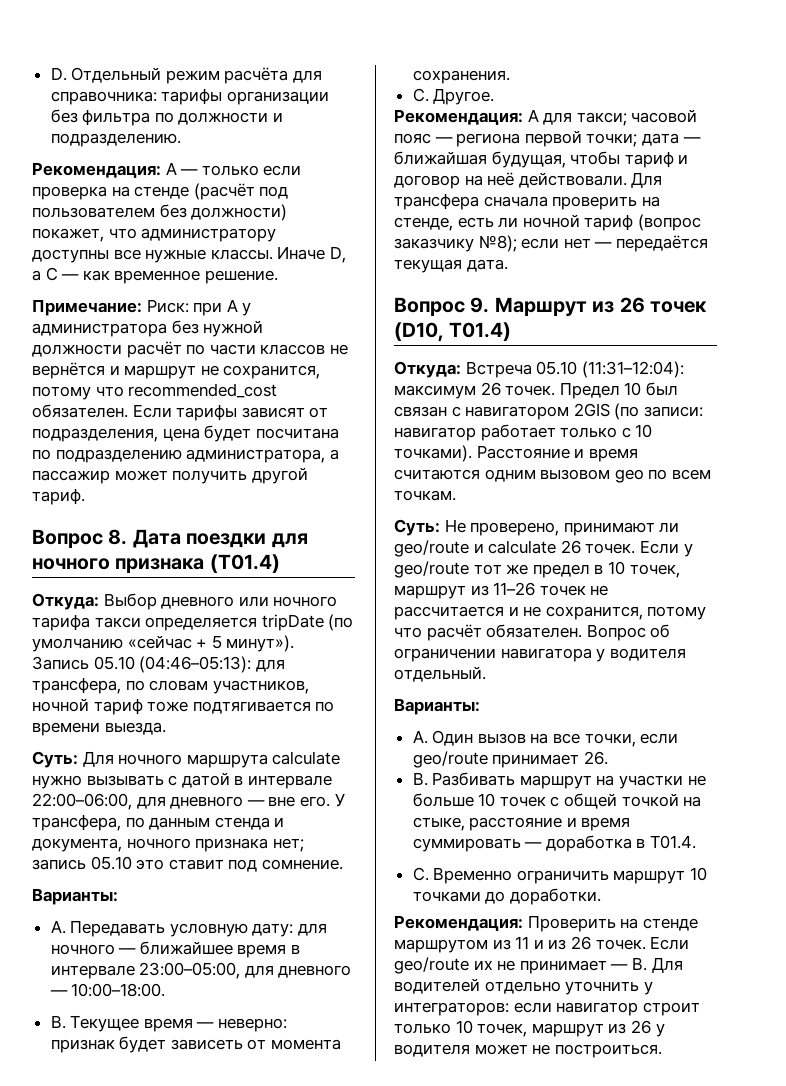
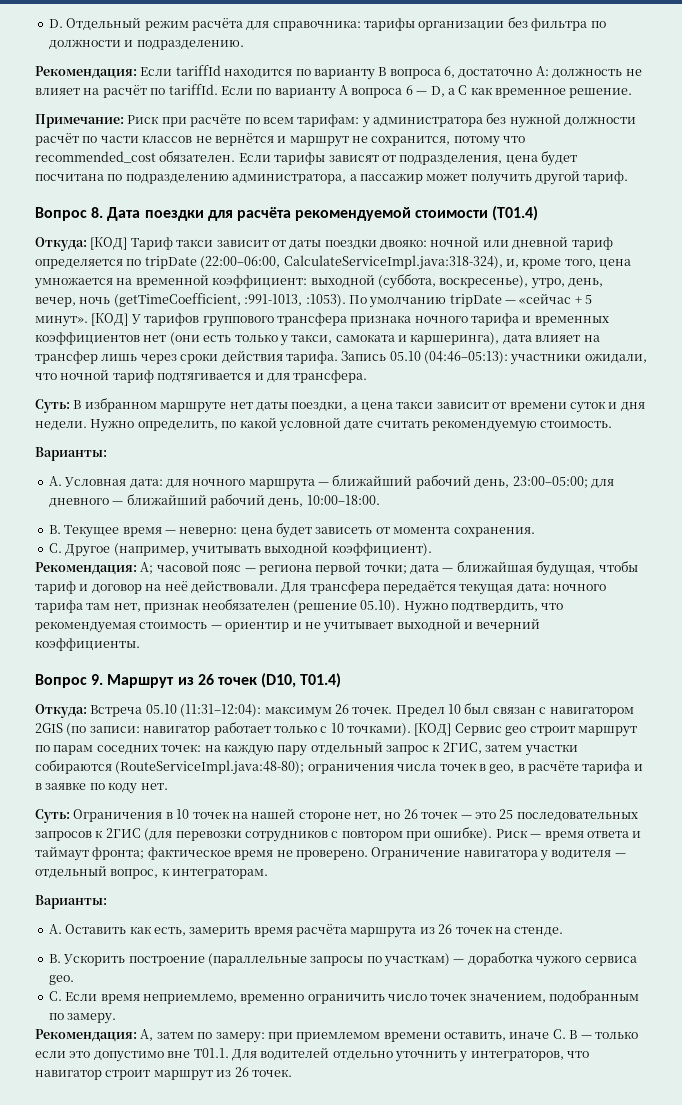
- Рекомендация: A — только если проверка на стенде (расчёт под пользователем без должности) покажет, что администратору доступны все нужные классы. Иначе D, а C — как временное решение.
+ Рекомендация: Если tariffId находится по варианту B вопроса 6, достаточно A: должность не влияет на расчёт по tariffId. Если по варианту A вопроса 6 — D, а C как временное решение.
- Примечание: Риск: при A у администратора без нужной должности расчёт по части классов не вернётся и маршрут не сохранится, потому что recommended_cost обязателен.
+ Примечание: Риск при расчёте по всем тарифам: у администратора без нужной должности расчёт по части классов не вернётся и маршрут не сохранится, потому что recommended_cost обязателен.
- Вопрос 8. Дата поездки для ночного признака (T01.4)
+ Вопрос 8. Дата поездки для расчёта рекомендуемой стоимости (T01.4)
- Откуда: Выбор дневного или ночного тарифа такси определяется tripDate (по умолчанию «сейчас + 5 минут»). Запись 05.10 (04:46–05:13): для трансфера, по словам участников, ночной тариф тоже подтягивается по времени выезда.
- Суть: Для ночного маршрута calculate нужно вызывать с датой в интервале 22:00–06:00, для дневного — вне его. У трансфера, по данным стенда и документа, ночного признака нет; запись 05.10 это ставит под сомнение.
+ Откуда: [КОД] Тариф такси зависит от даты поездки двояко: ночной или дневной тариф определяется по tripDate (22:00–06:00, CalculateServiceImpl.java:318-324), и, кроме того, цена умножается на временной коэффициент: выходной (суббота, воскресенье), утро, день, вечер, ночь (getTimeCoefficient, :991-1013, :1053). По умолчанию tripDate — «сейчас + 5 минут». [КОД] У тарифов группового трансфера признака ночного тарифа и временных коэффициентов нет (они есть только у такси, самоката и каршеринга), дата влияет на трансфер лишь через сроки действия тарифа. Запись 05.10 (04:46–05:13): участники ожидали, что ночной тариф подтягивается и для трансфера.
+ Суть: В избранном маршруте нет даты поездки, а цена такси зависит от времени суток и дня недели. Нужно определить, по какой условной дате считать рекомендуемую стоимость.
  Варианты:
- A. Передавать условную дату: для ночного — ближайшее время в интервале 23:00–05:00, для дневного — 10:00–18:00.
+ A. Условная дата: для ночного маршрута — ближайший рабочий день, 23:00–05:00; для дневного — ближайший рабочий день, 10:00–18:00.
- B. Текущее время — неверно: признак будет зависеть от момента сохранения.
+ B. Текущее время — неверно: цена будет зависеть от момента сохранения.
- C. Другое.
- Рекомендация: A для такси; часовой пояс — региона первой точки; дата — ближайшая будущая, чтобы тариф и договор на неё действовали.
+ C. Другое (например, учитывать выходной коэффициент).
+ Рекомендация: A; часовой пояс — региона первой точки; дата — ближайшая будущая, чтобы тариф и договор на неё действовали.
- Для трансфера сначала проверить на стенде, есть ли ночной тариф (вопрос заказчику №8); если нет — передаётся текущая дата.
+ Для трансфера передаётся текущая дата: ночного тарифа там нет, признак необязателен (решение 05.10). Нужно подтвердить, что рекомендуемая стоимость — ориентир и не учитывает выходной и вечерний коэффициенты.
- Расстояние и время считаются одним вызовом geo по всем точкам.
- Суть: Не проверено, принимают ли geo/route и calculate 26 точек. Если у geo/route тот же предел в 10 точек, маршрут из 11–26 точек не рассчитается и не сохранится, потому что расчёт обязателен. Вопрос об ограничении навигатора у водителя отдельный.
+ [КОД] Сервис geo строит маршрут по парам соседних точек: на каждую пару отдельный запрос к 2ГИС, затем участки собираются (RouteServiceImpl.java:48-80); ограничения числа точек в geo, в расчёте тарифа и в заявке по коду нет.
+ Суть: Ограничения в 10 точек на нашей стороне нет, но 26 точек — это 25 последовательных запросов к 2ГИС (для перевозки сотрудников с повтором при ошибке). Риск — время ответа и таймаут фронта; фактическое время не проверено. Ограничение навигатора у водителя — отдельный вопрос, к интеграторам.
  Варианты:
- A. Один вызов на все точки, если geo/route принимает 26.
- B. Разбивать маршрут на участки не больше 10 точек с общей точкой на стыке, расстояние и время суммировать — доработка в T01.4.
- C. Временно ограничить маршрут 10 точками до доработки.
- Рекомендация: Проверить на стенде маршрутом из 11 и из 26 точек. Если geo/route их не принимает — B. Для водителей отдельно уточнить у интеграторов: если навигатор строит только 10 точек, маршрут из 26 у водителя может не построиться.
+ A. Оставить как есть, замерить время расчёта маршрута из 26 точек на стенде.
+ B. Ускорить построение (параллельные запросы по участкам) — доработка чужого сервиса geo.
+ C. Если время неприемлемо, временно ограничить число точек значением, подобранным по замеру.
+ Рекомендация: A, затем по замеру: при приемлемом времени оставить, иначе C. B — только если это допустимо вне T01.1. Для водителей отдельно уточнить у интеграторов, что навигатор строит маршрут из 26 точек.

